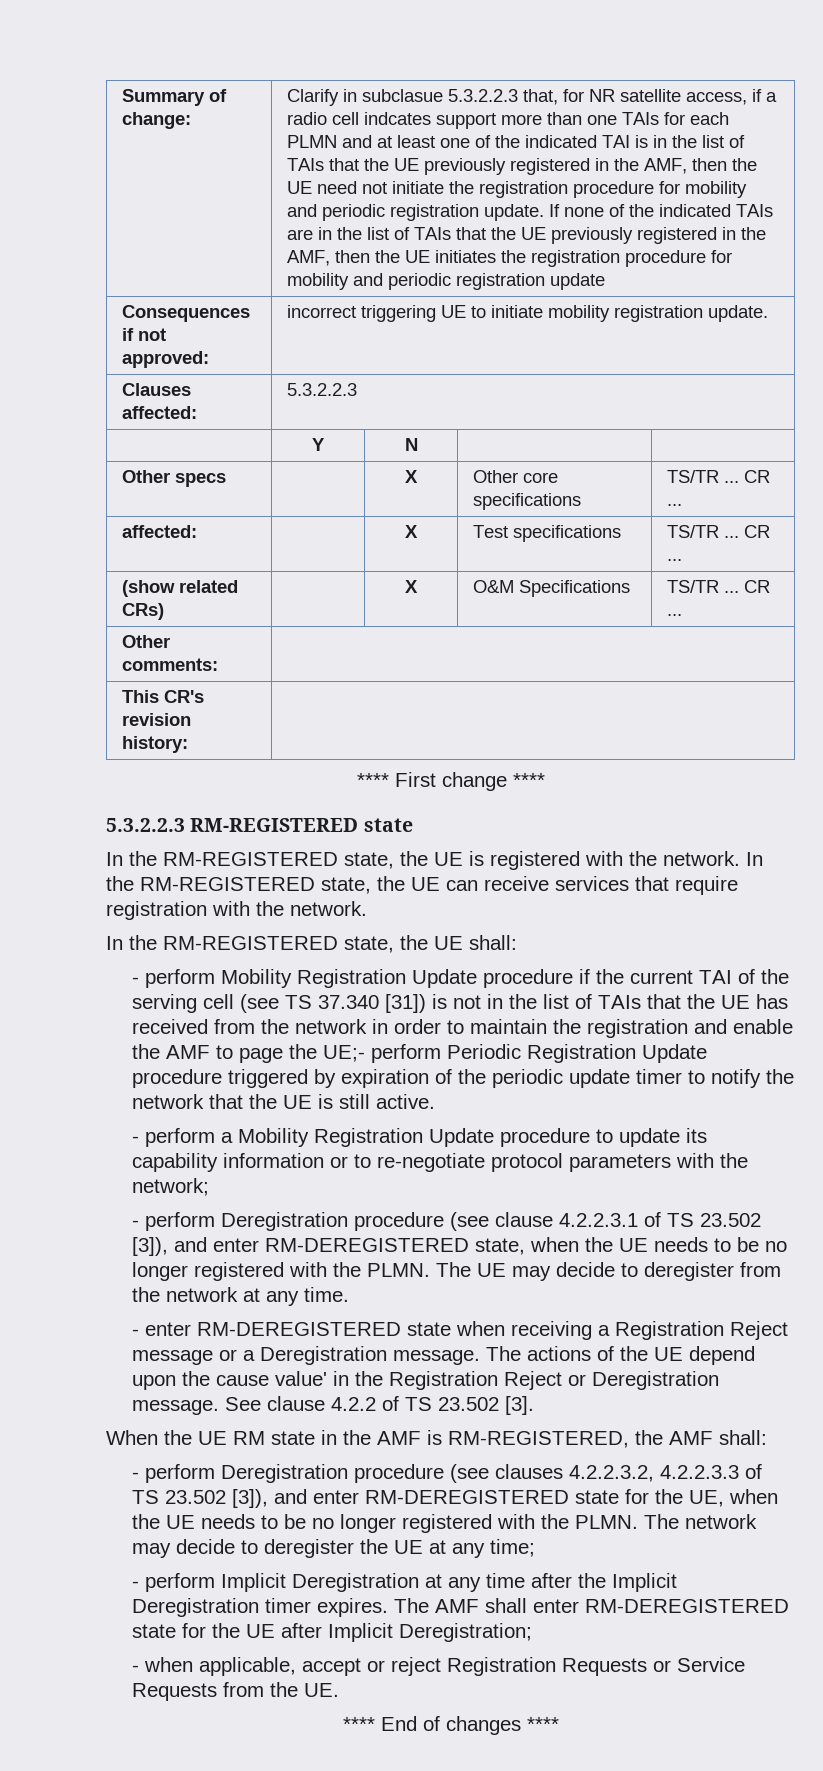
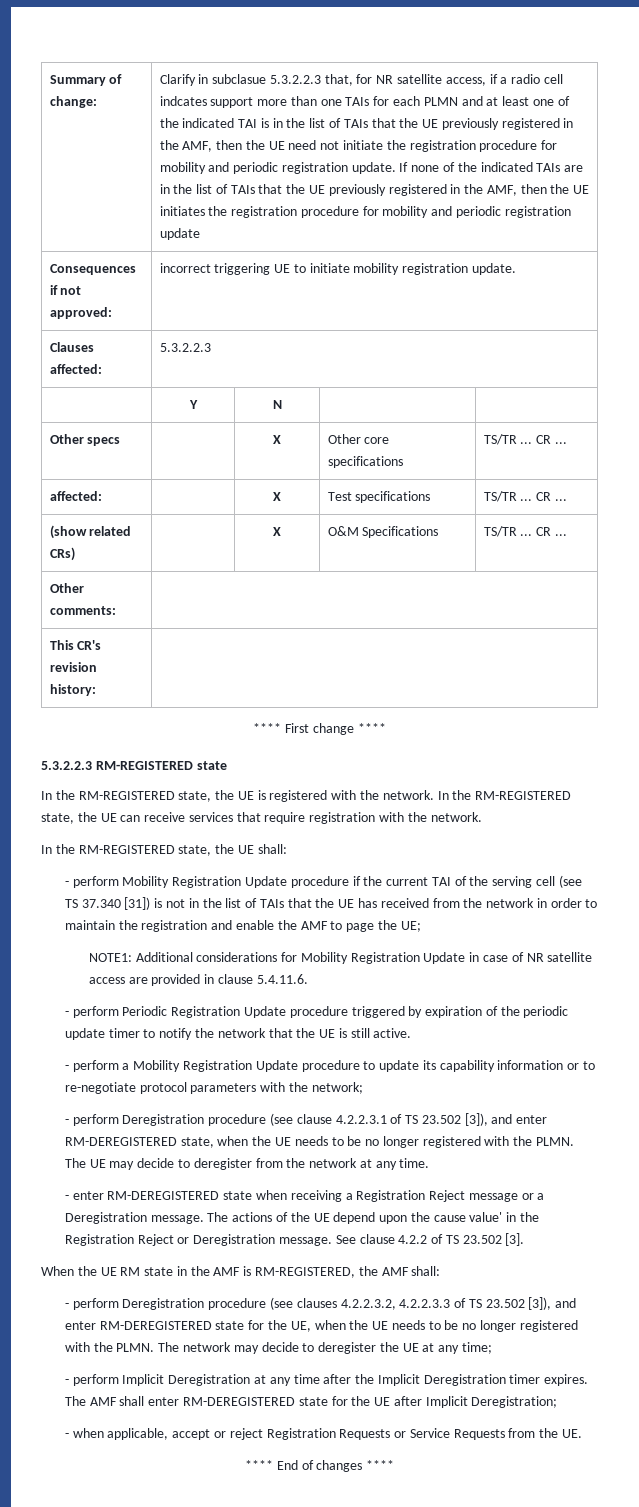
- - perform Mobility Registration Update procedure if the current TAI of the serving cell (see TS 37.340 [31]) is not in the list of TAIs that the UE has received from the network in order to maintain the registration and enable the AMF to page the UE;- perform Periodic Registration Update procedure triggered by expiration of the periodic update timer to notify the network that the UE is still active.
+ - perform Mobility Registration Update procedure if the current TAI of the serving cell (see TS 37.340 [31]) is not in the list of TAIs that the UE has received from the network in order to maintain the registration and enable the AMF to page the UE;
+ NOTE1: Additional considerations for Mobility Registration Update in case of NR satellite access are provided in clause 5.4.11.6.
+ - perform Periodic Registration Update procedure triggered by expiration of the periodic update timer to notify the network that the UE is still active.

